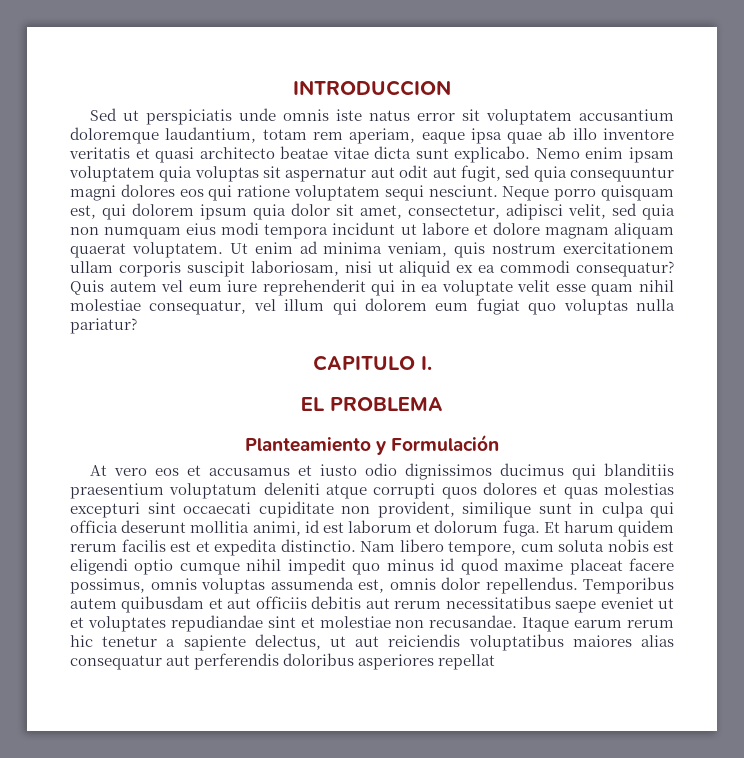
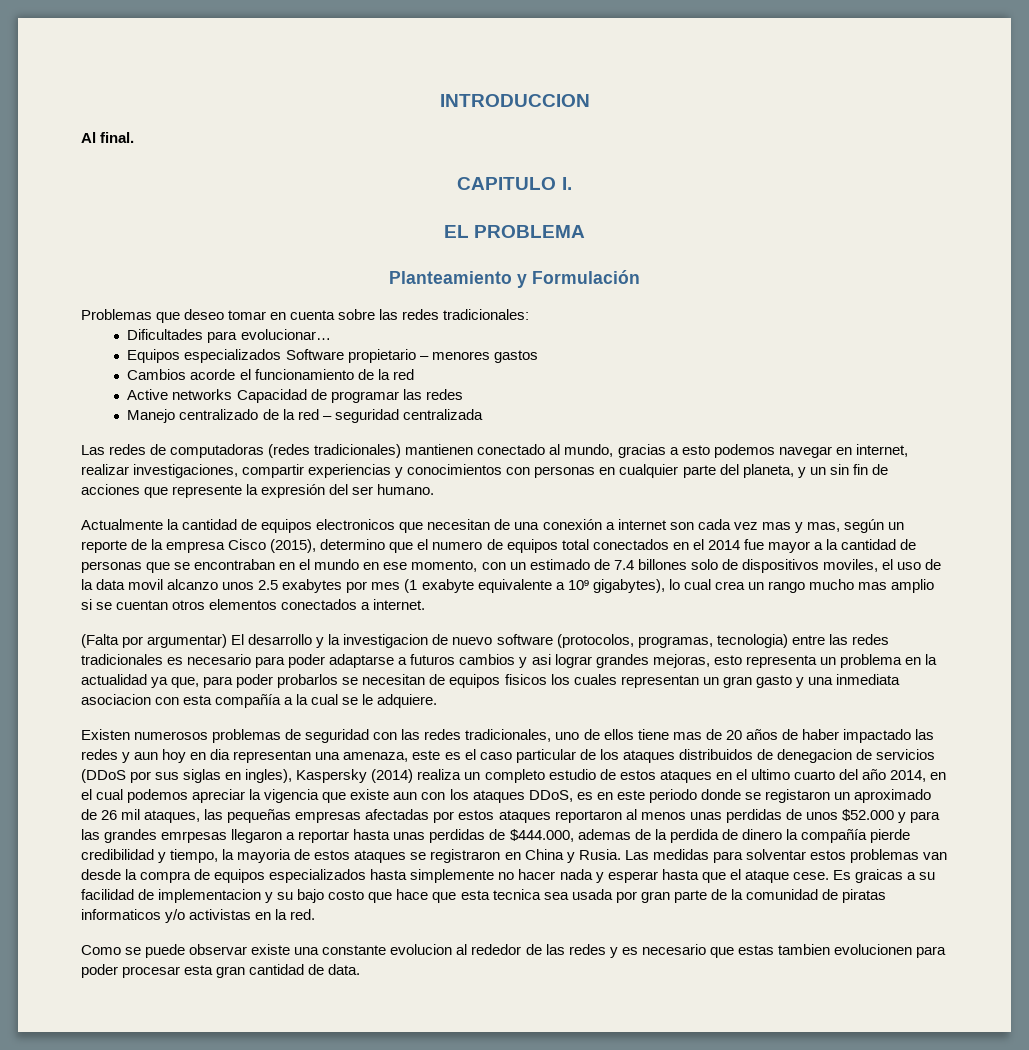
- Sed ut perspiciatis unde omnis iste natus error sit voluptatem accusantium doloremque laudantium, totam rem aperiam, eaque ipsa quae ab illo inventore veritatis et quasi architecto beatae vitae dicta sunt explicabo. Nemo enim ipsam voluptatem quia voluptas sit aspernatur aut odit aut fugit, sed quia consequuntur magni dolores eos qui ratione voluptatem sequi nesciunt. Neque porro quisquam est, qui dolorem ipsum quia dolor sit amet, consectetur, adipisci velit, sed quia non numquam eius modi tempora incidunt ut labore et dolore magnam aliquam quaerat voluptatem. Ut enim ad minima veniam, quis nostrum exercitationem ullam corporis suscipit laboriosam, nisi ut aliquid ex ea commodi consequatur? Quis autem vel eum iure reprehenderit qui in ea voluptate velit esse quam nihil molestiae consequatur, vel illum qui dolorem eum fugiat quo voluptas nulla pariatur?
+ Al final.
- At vero eos et accusamus et iusto odio dignissimos ducimus qui blanditiis praesentium voluptatum deleniti atque corrupti quos dolores et quas molestias excepturi sint occaecati cupiditate non provident, similique sunt in culpa qui officia deserunt mollitia animi, id est laborum et dolorum fuga. Et harum quidem rerum facilis est et expedita distinctio. Nam libero tempore, cum soluta nobis est eligendi optio cumque nihil impedit quo minus id quod maxime placeat facere possimus, omnis voluptas assumenda est, omnis dolor repellendus. Temporibus autem quibusdam et aut officiis debitis aut rerum necessitatibus saepe eveniet ut et voluptates repudiandae sint et molestiae non recusandae. Itaque earum rerum hic tenetur a sapiente delectus, ut aut reiciendis voluptatibus maiores alias consequatur aut perferendis doloribus asperiores repellat
+ Problemas que deseo tomar en cuenta sobre las redes tradicionales:
+ Dificultades para evolucionar…
+ Equipos especializados Software propietario – menores gastos
+ Cambios acorde el funcionamiento de la red
+ Active networks Capacidad de programar las redes
+ Manejo centralizado de la red – seguridad centralizada
+ Las redes de computadoras (redes tradicionales) mantienen conectado al mundo, gracias a esto podemos navegar en internet, realizar investigaciones, compartir experiencias y conocimientos con personas en cualquier parte del planeta, y un sin fin de acciones que represente la expresión del ser humano.
+ Actualmente la cantidad de equipos electronicos que necesitan de una conexión a internet son cada vez mas y mas, según un reporte de la empresa Cisco (2015), determino que el numero de equipos total conectados en el 2014 fue mayor a la cantidad de personas que se encontraban en el mundo en ese momento, con un estimado de 7.4 billones solo de dispositivos moviles, el uso de la data movil alcanzo unos 2.5 exabytes por mes (1 exabyte equivalente a 10⁹ gigabytes), lo cual crea un rango mucho mas amplio si se cuentan otros elementos conectados a internet.
+ (Falta por argumentar) El desarrollo y la investigacion de nuevo software (protocolos, programas, tecnologia) entre las redes tradicionales es necesario para poder adaptarse a futuros cambios y asi lograr grandes mejoras, esto representa un problema en la actualidad ya que, para poder probarlos se necesitan de equipos fisicos los cuales representan un gran gasto y una inmediata asociacion con esta compañía a la cual se le adquiere.
+ Existen numerosos problemas de seguridad con las redes tradicionales, uno de ellos tiene mas de 20 años de haber impactado las redes y aun hoy en dia representan una amenaza, este es el caso particular de los ataques distribuidos de denegacion de servicios (DDoS por sus siglas en ingles), Kaspersky (2014) realiza un completo estudio de estos ataques en el ultimo cuarto del año 2014, en el cual podemos apreciar la vigencia que existe aun con los ataques DDoS, es en este periodo donde se registaron un aproximado de 26 mil ataques, las pequeñas empresas afectadas por estos ataques reportaron al menos unas perdidas de unos $52.000 y para las grandes emrpesas llegaron a reportar hasta unas perdidas de $444.000, ademas de la perdida de dinero la compañía pierde credibilidad y tiempo, la mayoria de estos ataques se registraron en China y Rusia. Las medidas para solventar estos problemas van desde la compra de equipos especializados hasta simplemente no hacer nada y esperar hasta que el ataque cese. Es graicas a su facilidad de implementacion y su bajo costo que hace que esta tecnica sea usada por gran parte de la comunidad de piratas informaticos y/o activistas en la red.
+ Como se puede observar existe una constante evolucion al rededor de las redes y es necesario que estas tambien evolucionen para poder procesar esta gran cantidad de data.

